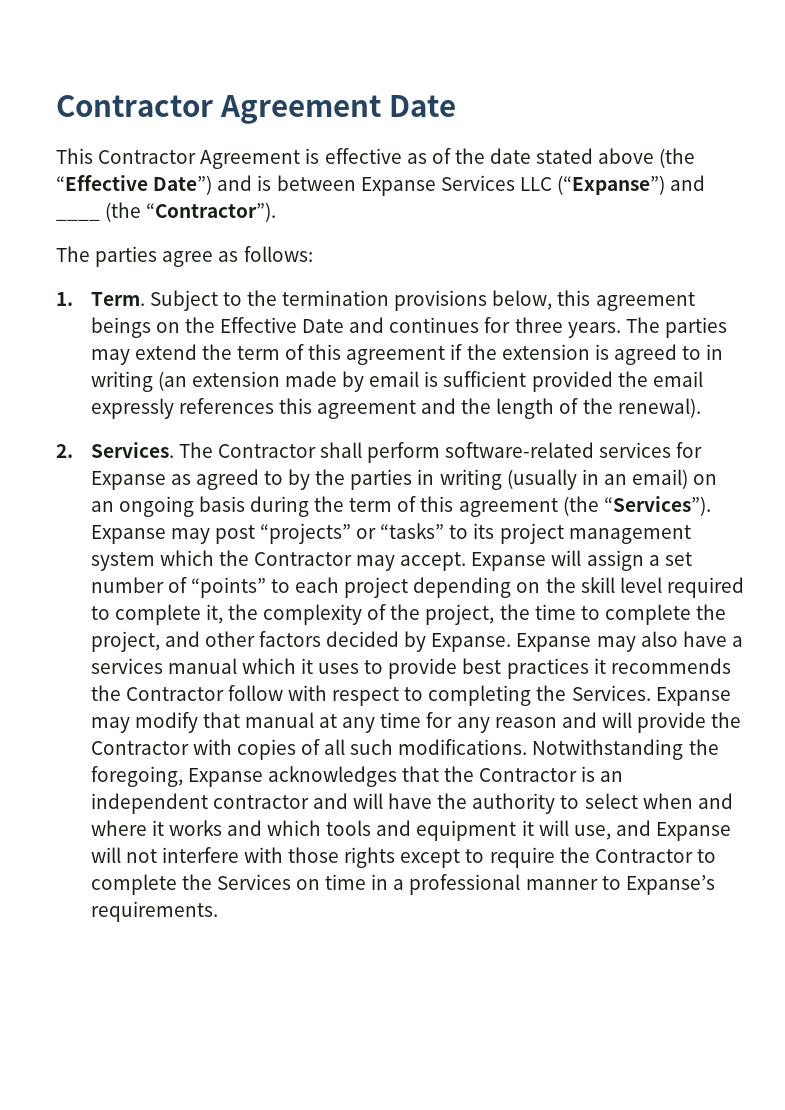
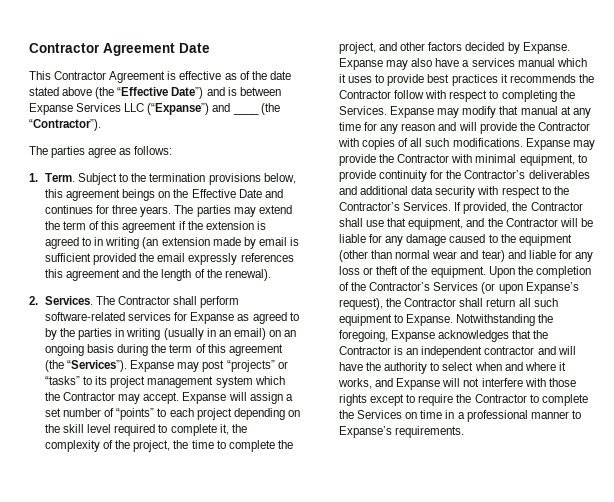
+ Expanse may provide the Contractor with minimal equipment, to provide continuity for the Contractor’s deliverables and additional data security with respect to the Contractor’s Services. If provided, the Contractor shall use that equipment, and the Contractor will be liable for any damage caused to the equipment (other than normal wear and tear) and liable for any loss or theft of the equipment. Upon the completion of the Contractor’s Services (or upon Expanse’s request), the Contractor shall return all such equipment to Expanse.
- Notwithstanding the foregoing, Expanse acknowledges that the Contractor is an independent contractor and will have the authority to select when and where it works and which tools and equipment it will use, and Expanse will not interfere with those rights except to require the Contractor to complete the Services on time in a professional manner to Expanse’s requirements.
+ Notwithstanding the foregoing, Expanse acknowledges that the Contractor is an independent contractor and will have the authority to select when and where it works, and Expanse will not interfere with those rights except to require the Contractor to complete the Services on time in a professional manner to Expanse’s requirements.

